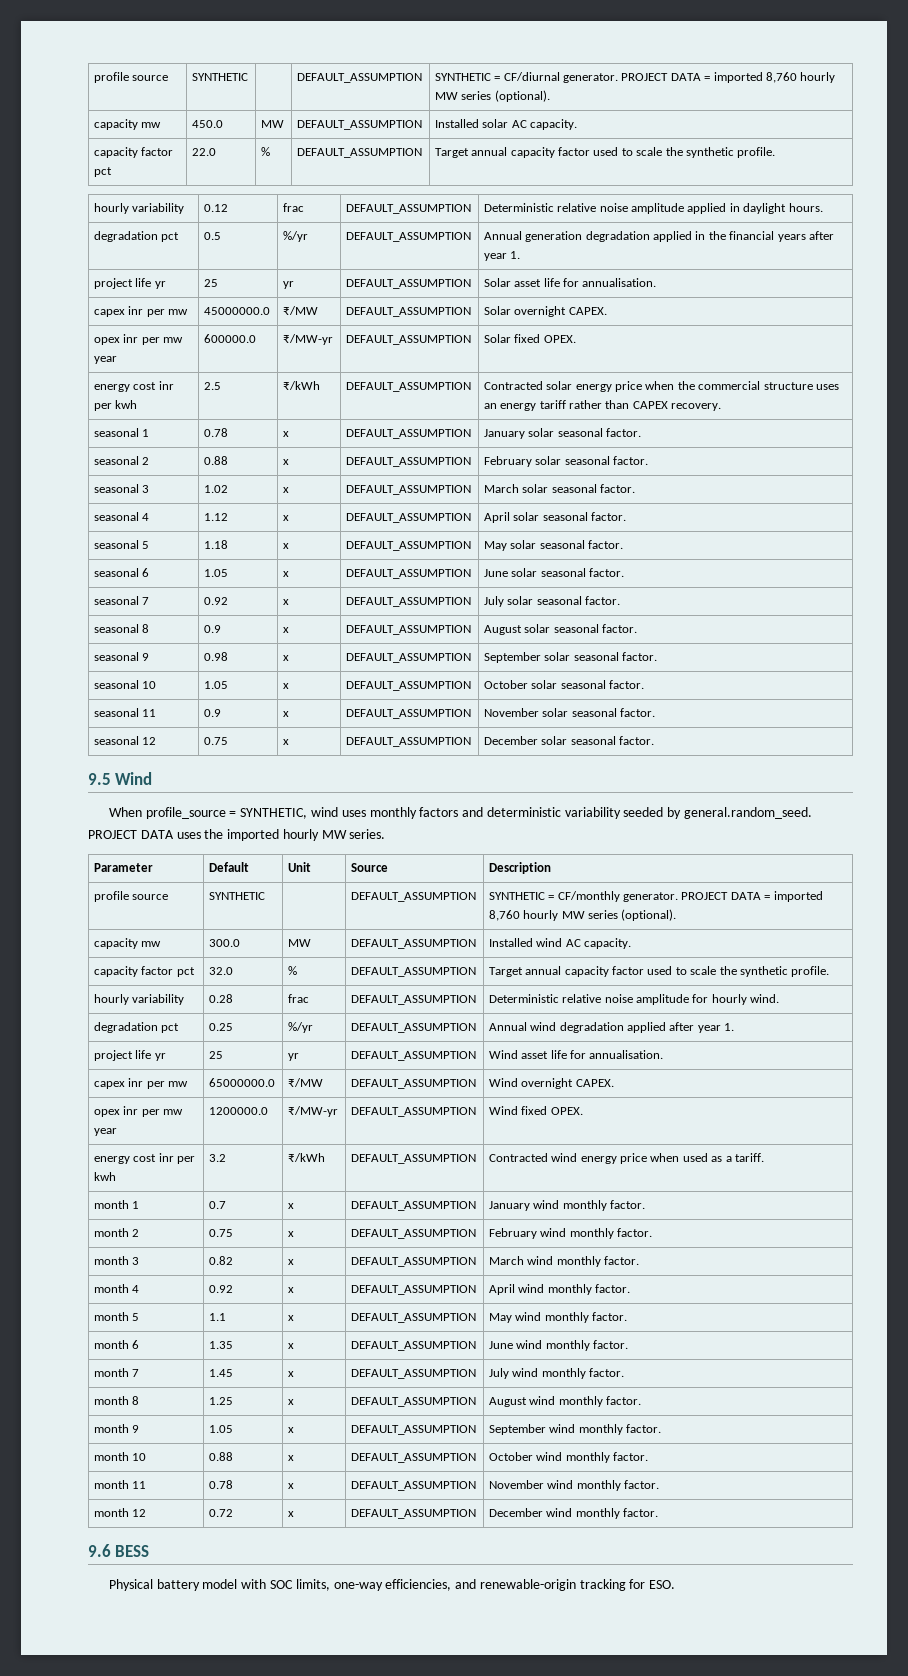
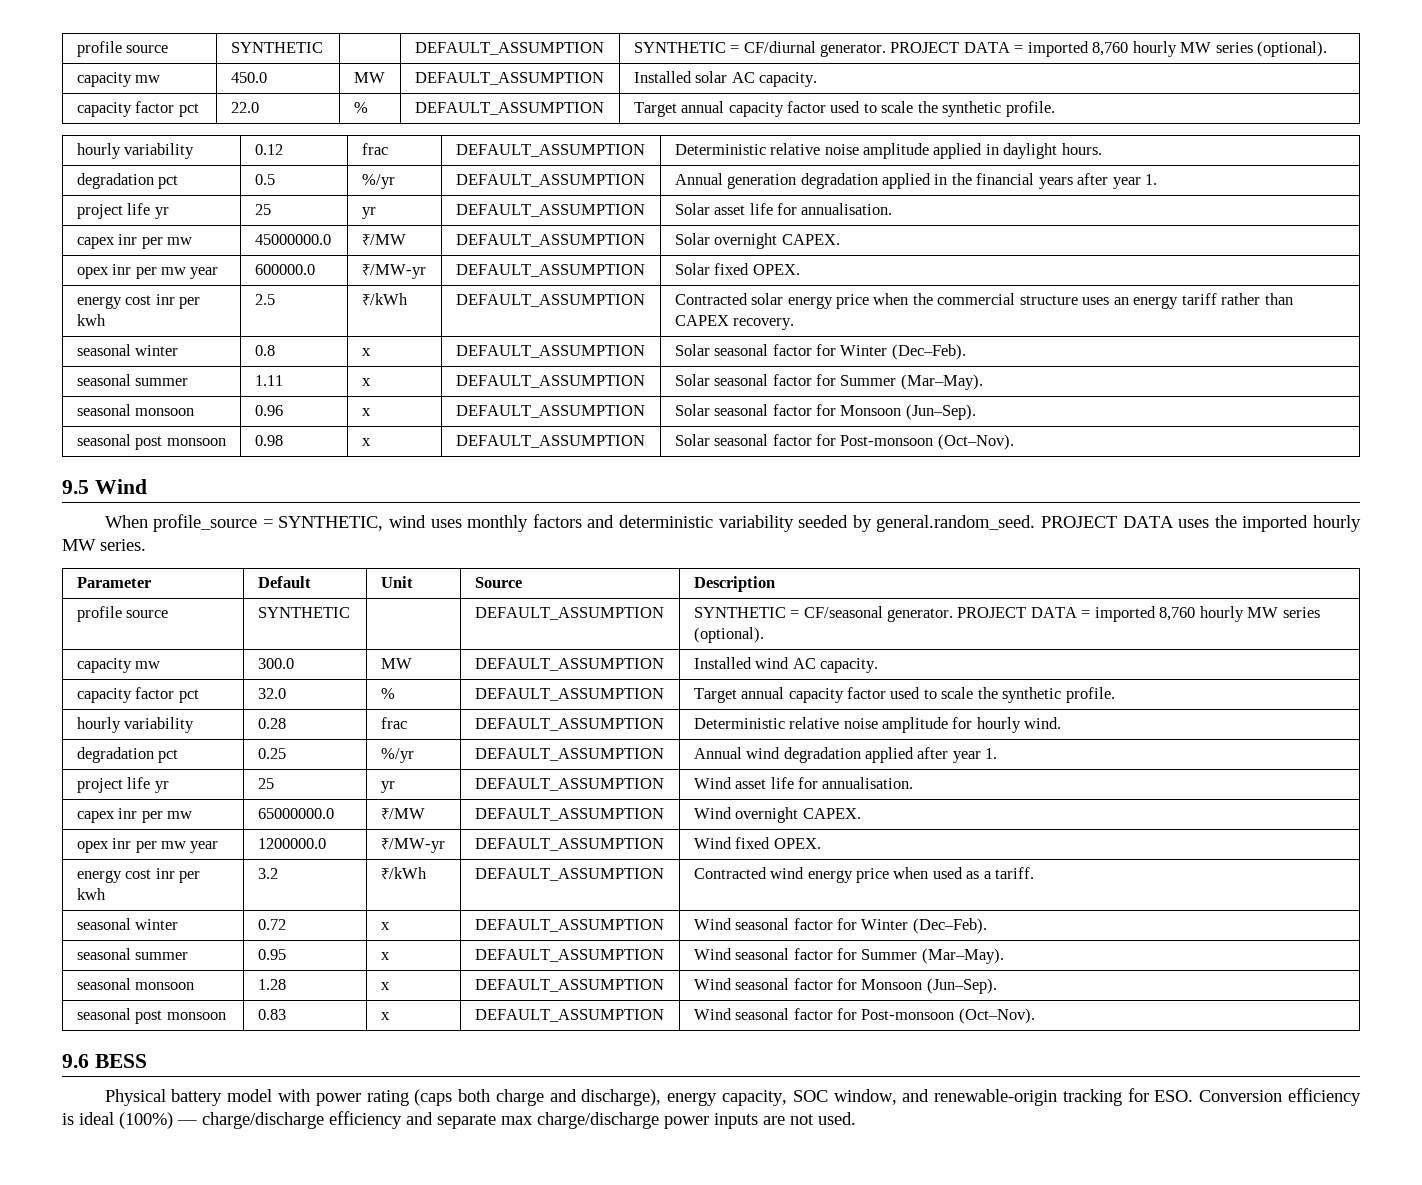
- seasonal 1 | 0.78 | x | DEFAULT_ASSUMPTION | January solar seasonal factor.
- seasonal 2 | 0.88 | x | DEFAULT_ASSUMPTION | February solar seasonal factor.
- seasonal 3 | 1.02 | x | DEFAULT_ASSUMPTION | March solar seasonal factor.
- seasonal 4 | 1.12 | x | DEFAULT_ASSUMPTION | April solar seasonal factor.
- seasonal 5 | 1.18 | x | DEFAULT_ASSUMPTION | May solar seasonal factor.
- seasonal 6 | 1.05 | x | DEFAULT_ASSUMPTION | June solar seasonal factor.
- seasonal 7 | 0.92 | x | DEFAULT_ASSUMPTION | July solar seasonal factor.
- seasonal 8 | 0.9 | x | DEFAULT_ASSUMPTION | August solar seasonal factor.
- seasonal 9 | 0.98 | x | DEFAULT_ASSUMPTION | September solar seasonal factor.
- seasonal 10 | 1.05 | x | DEFAULT_ASSUMPTION | October solar seasonal factor.
- seasonal 11 | 0.9 | x | DEFAULT_ASSUMPTION | November solar seasonal factor.
- seasonal 12 | 0.75 | x | DEFAULT_ASSUMPTION | December solar seasonal factor.
+ seasonal winter | 0.8 | x | DEFAULT_ASSUMPTION | Solar seasonal factor for Winter (Dec–Feb).
+ seasonal summer | 1.11 | x | DEFAULT_ASSUMPTION | Solar seasonal factor for Summer (Mar–May).
+ seasonal monsoon | 0.96 | x | DEFAULT_ASSUMPTION | Solar seasonal factor for Monsoon (Jun–Sep).
+ seasonal post monsoon | 0.98 | x | DEFAULT_ASSUMPTION | Solar seasonal factor for Post-monsoon (Oct–Nov).
- profile source | SYNTHETIC | | DEFAULT_ASSUMPTION | SYNTHETIC = CF/monthly generator. PROJECT DATA = imported 8,760 hourly MW series (optional).
+ profile source | SYNTHETIC | | DEFAULT_ASSUMPTION | SYNTHETIC = CF/seasonal generator. PROJECT DATA = imported 8,760 hourly MW series (optional).
- month 1 | 0.7 | x | DEFAULT_ASSUMPTION | January wind monthly factor.
- month 2 | 0.75 | x | DEFAULT_ASSUMPTION | February wind monthly factor.
- month 3 | 0.82 | x | DEFAULT_ASSUMPTION | March wind monthly factor.
- month 4 | 0.92 | x | DEFAULT_ASSUMPTION | April wind monthly factor.
- month 5 | 1.1 | x | DEFAULT_ASSUMPTION | May wind monthly factor.
- month 6 | 1.35 | x | DEFAULT_ASSUMPTION | June wind monthly factor.
- month 7 | 1.45 | x | DEFAULT_ASSUMPTION | July wind monthly factor.
- month 8 | 1.25 | x | DEFAULT_ASSUMPTION | August wind monthly factor.
- month 9 | 1.05 | x | DEFAULT_ASSUMPTION | September wind monthly factor.
- month 10 | 0.88 | x | DEFAULT_ASSUMPTION | October wind monthly factor.
- month 11 | 0.78 | x | DEFAULT_ASSUMPTION | November wind monthly factor.
- month 12 | 0.72 | x | DEFAULT_ASSUMPTION | December wind monthly factor.
+ seasonal winter | 0.72 | x | DEFAULT_ASSUMPTION | Wind seasonal factor for Winter (Dec–Feb).
+ seasonal summer | 0.95 | x | DEFAULT_ASSUMPTION | Wind seasonal factor for Summer (Mar–May).
+ seasonal monsoon | 1.28 | x | DEFAULT_ASSUMPTION | Wind seasonal factor for Monsoon (Jun–Sep).
+ seasonal post monsoon | 0.83 | x | DEFAULT_ASSUMPTION | Wind seasonal factor for Post-monsoon (Oct–Nov).
- Physical battery model with SOC limits, one-way efficiencies, and renewable-origin tracking for ESO.
+ Physical battery model with power rating (caps both charge and discharge), energy capacity, SOC window, and renewable-origin tracking for ESO. Conversion efficiency is ideal (100%) — charge/discharge efficiency and separate max charge/discharge power inputs are not used.

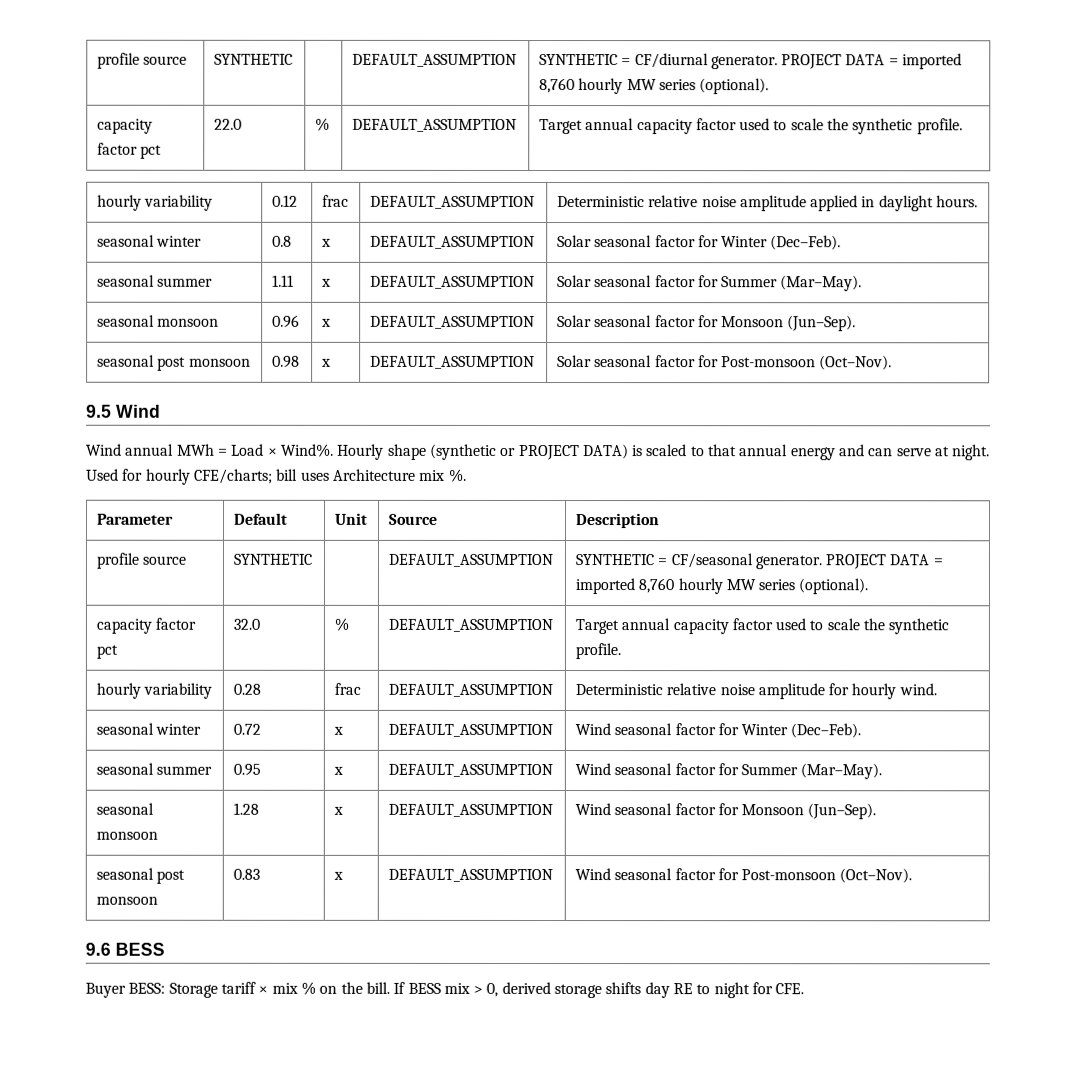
- capacity mw | 450.0 | MW | DEFAULT_ASSUMPTION | Installed solar AC capacity.
- degradation pct | 0.5 | %/yr | DEFAULT_ASSUMPTION | Annual generation degradation applied in the financial years after year 1.
- project life yr | 25 | yr | DEFAULT_ASSUMPTION | Solar asset life for annualisation.
- capex inr per mw | 45000000.0 | ₹/MW | DEFAULT_ASSUMPTION | Solar overnight CAPEX.
- opex inr per mw year | 600000.0 | ₹/MW-yr | DEFAULT_ASSUMPTION | Solar fixed OPEX.
- energy cost inr per kwh | 2.5 | ₹/kWh | DEFAULT_ASSUMPTION | Contracted solar energy price when the commercial structure uses an energy tariff rather than CAPEX recovery.
- When profile_source = SYNTHETIC, wind uses monthly factors and deterministic variability seeded by general.random_seed. PROJECT DATA uses the imported hourly MW series.
+ Wind annual MWh = Load × Wind%. Hourly shape (synthetic or PROJECT DATA) is scaled to that annual energy and can serve at night. Used for hourly CFE/charts; bill uses Architecture mix %.
- capacity mw | 300.0 | MW | DEFAULT_ASSUMPTION | Installed wind AC capacity.
- degradation pct | 0.25 | %/yr | DEFAULT_ASSUMPTION | Annual wind degradation applied after year 1.
- project life yr | 25 | yr | DEFAULT_ASSUMPTION | Wind asset life for annualisation.
- capex inr per mw | 65000000.0 | ₹/MW | DEFAULT_ASSUMPTION | Wind overnight CAPEX.
- opex inr per mw year | 1200000.0 | ₹/MW-yr | DEFAULT_ASSUMPTION | Wind fixed OPEX.
- energy cost inr per kwh | 3.2 | ₹/kWh | DEFAULT_ASSUMPTION | Contracted wind energy price when used as a tariff.
- Physical battery model with power rating (caps both charge and discharge), energy capacity, SOC window, and renewable-origin tracking for ESO. Conversion efficiency is ideal (100%) — charge/discharge efficiency and separate max charge/discharge power inputs are not used.
+ Buyer BESS: Storage tariff × mix % on the bill. If BESS mix > 0, derived storage shifts day RE to night for CFE.

